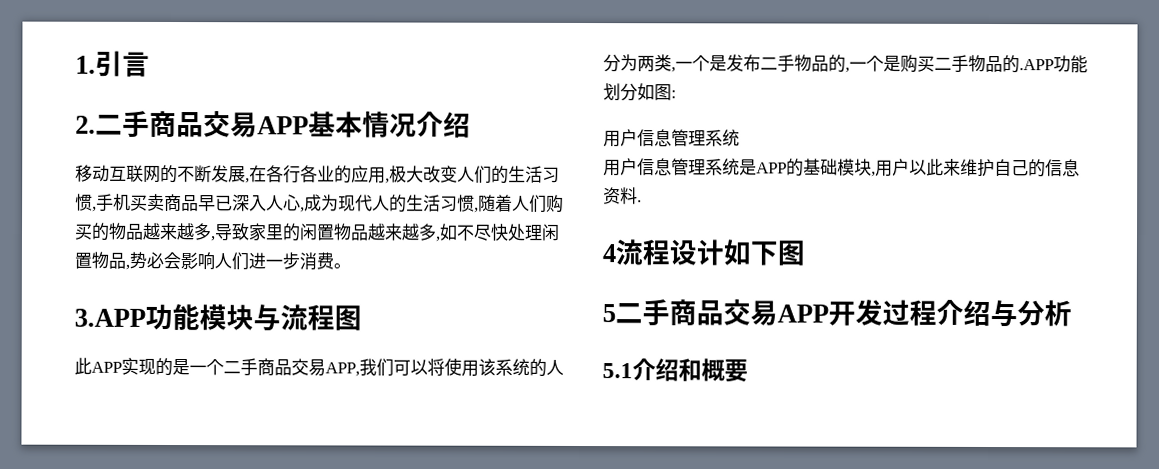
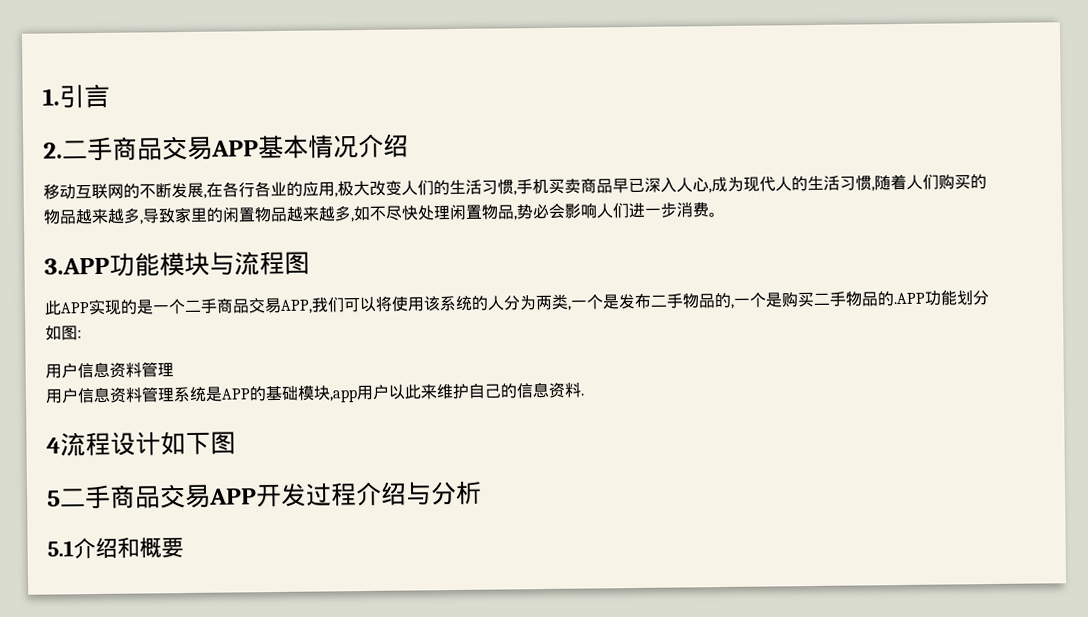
  此APP实现的是一个二手商品交易APP,我们可以将使用该系统的人分为两类,一个是发布二手物品的,一个是购买二手物品的.APP功能划分如图:
- 用户信息管理系统
- 用户信息管理系统是APP的基础模块,用户以此来维护自己的信息资料.
+ 用户信息资料管理
+ 用户信息资料管理系统是APP的基础模块,app用户以此来维护自己的信息资料.

